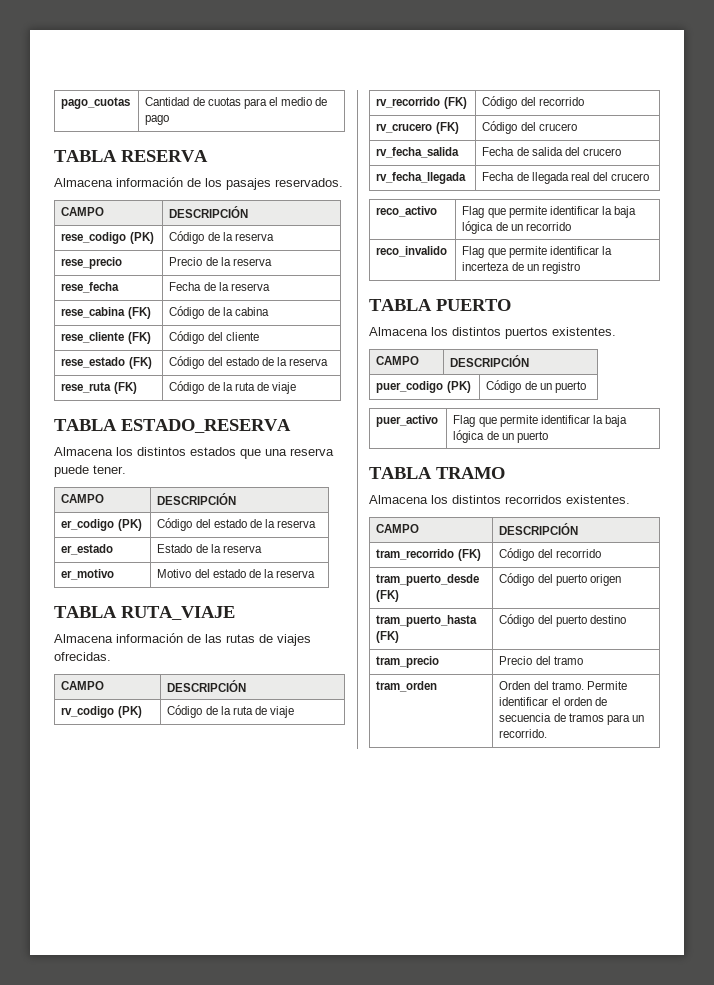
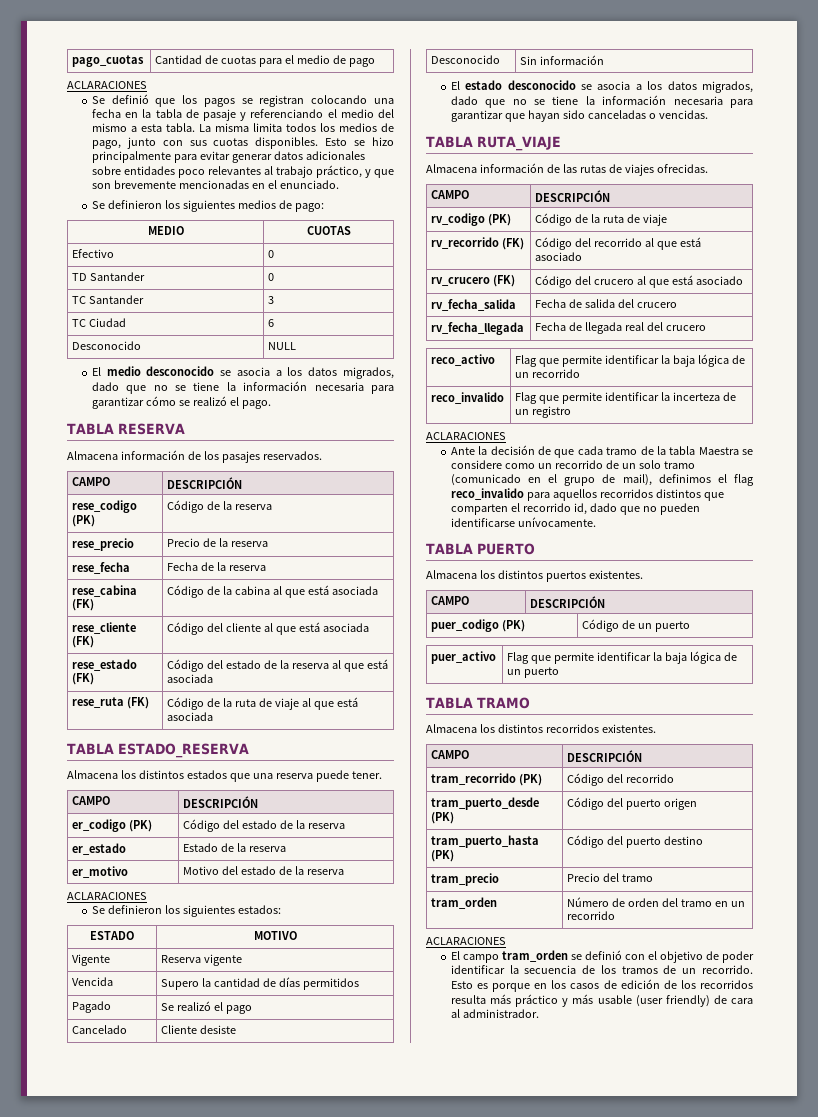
  pago_cuotas | Cantidad de cuotas para el medio de pago
+ ACLARACIONES
+ Se definió que los pagos se registran colocando una fecha en la tabla de pasaje y referenciando el medio del mismo a esta tabla. La misma limita todos los medios de pago, junto con sus cuotas disponibles. Esto se hizo principalmente para evitar generar datos adicionales sobre entidades poco relevantes al trabajo práctico, y que son brevemente mencionadas en el enunciado.
+ Se definieron los siguientes medios de pago:
+ MEDIO | CUOTAS
+ Efectivo | 0
+ TD Santander | 0
+ TC Santander | 3
+ TC Ciudad | 6
+ Desconocido | NULL
+ El medio desconocido se asocia a los datos migrados, dado que no se tiene la información necesaria para garantizar cómo se realizó el pago.
- rese_cabina (FK) | Código de la cabina
+ rese_cabina (FK) | Código de la cabina al que está asociada
- rese_cliente (FK) | Código del cliente
+ rese_cliente (FK) | Código del cliente al que está asociada
- rese_estado (FK) | Código del estado de la reserva
+ rese_estado (FK) | Código del estado de la reserva al que está asociada
- rese_ruta (FK) | Código de la ruta de viaje
+ rese_ruta (FK) | Código de la ruta de viaje al que está asociada
  er_motivo | Motivo del estado de la reserva
+ ACLARACIONES
+ Se definieron los siguientes estados:
+ ESTADO | MOTIVO
+ Vigente | Reserva vigente
+ Vencida | Supero la cantidad de días permitidos
+ Pagado | Se realizó el pago
+ Cancelado | Cliente desiste
+ Desconocido | Sin información
+ El estado desconocido se asocia a los datos migrados, dado que no se tiene la información necesaria para garantizar que hayan sido canceladas o vencidas.
- rv_recorrido (FK) | Código del recorrido
+ rv_recorrido (FK) | Código del recorrido al que está asociado
- rv_crucero (FK) | Código del crucero
+ rv_crucero (FK) | Código del crucero al que está asociado
  reco_invalido | Flag que permite identificar la incerteza de un registro
+ ACLARACIONES
+ Ante la decisión de que cada tramo de la tabla Maestra se considere como un recorrido de un solo tramo (comunicado en el grupo de mail), definimos el flag reco_invalido para aquellos recorridos distintos que comparten el recorrido id, dado que no pueden identificarse unívocamente.
- tram_recorrido (FK) | Código del recorrido
+ tram_recorrido (PK) | Código del recorrido
- tram_puerto_desde (FK) | Código del puerto origen
+ tram_puerto_desde (PK) | Código del puerto origen
- tram_puerto_hasta (FK) | Código del puerto destino
+ tram_puerto_hasta (PK) | Código del puerto destino
- tram_orden | Orden del tramo. Permite identificar el orden de secuencia de tramos para un recorrido.
+ tram_orden | Número de orden del tramo en un recorrido
+ ACLARACIONES
+ El campo tram_orden se definió con el objetivo de poder identificar la secuencia de los tramos de un recorrido. Esto es porque en los casos de edición de los recorridos resulta más práctico y más usable (user friendly) de cara al administrador.

